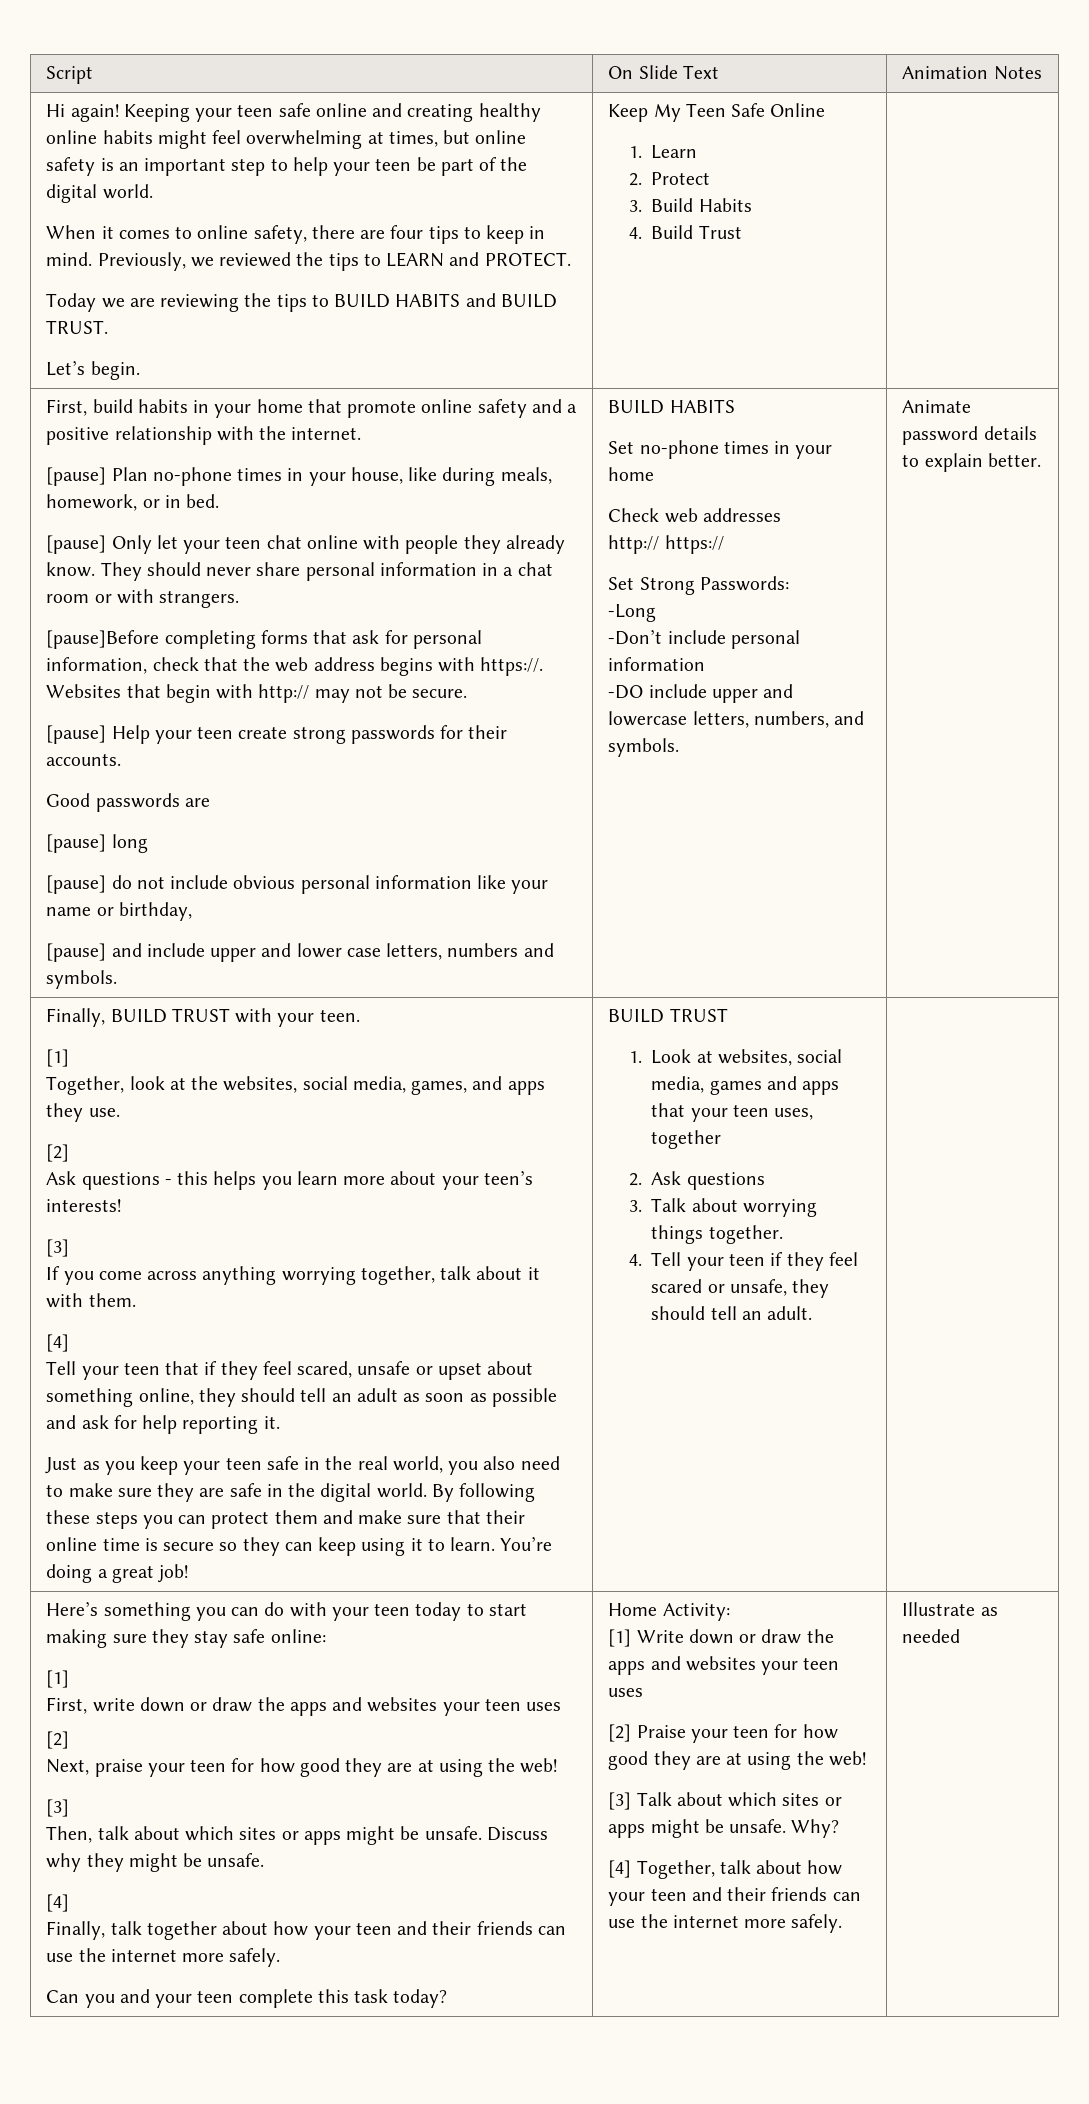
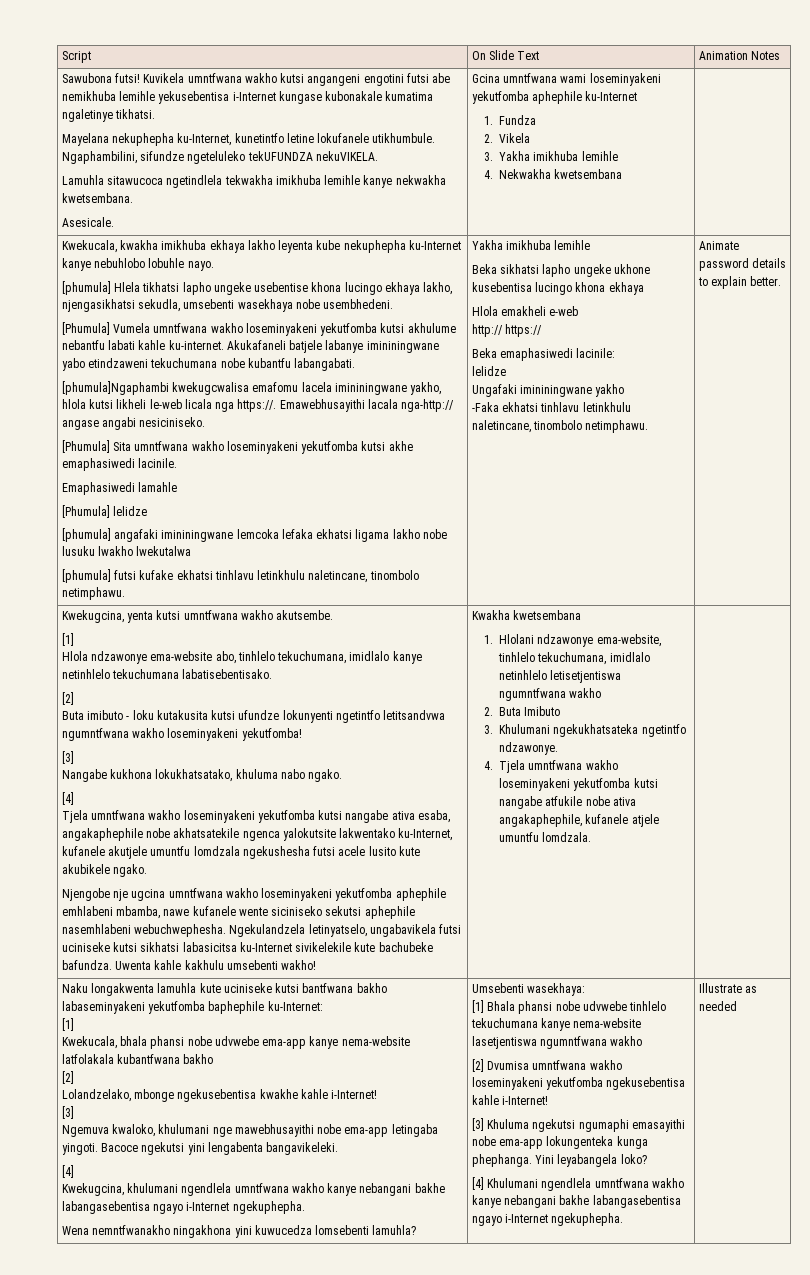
- Hi again! Keeping your teen safe online and creating healthy online habits might feel overwhelming at times, but online safety is an important step to help your teen be part of the digital world.
- When it comes to online safety, there are four tips to keep in mind. Previously, we reviewed the tips to LEARN and PROTECT.
- Today we are reviewing the tips to BUILD HABITS and BUILD TRUST.
- Let’s begin. | Keep My Teen Safe Online
- 1. Learn
- 2. Protect
- 3. Build Habits
- 4. Build Trust |
- First, build habits in your home that promote online safety and a positive relationship with the internet.
- [pause] Plan no-phone times in your house, like during meals, homework, or in bed.
- [pause] Only let your teen chat online with people they already know. They should never share personal information in a chat room or with strangers.
- [pause]Before completing forms that ask for personal information, check that the web address begins with https://. Websites that begin with http:// may not be secure.
- [pause] Help your teen create strong passwords for their accounts.
- Good passwords are
- [pause] long
- [pause] do not include obvious personal information like your name or birthday,
- [pause] and include upper and lower case letters, numbers and symbols. | BUILD HABITS
- Set no-phone times in your home
- Check web addresses
+ Sawubona futsi! Kuvikela umntfwana wakho kutsi angangeni engotini futsi abe nemikhuba lemihle yekusebentisa i-Internet kungase kubonakale kumatima ngaletinye tikhatsi.
+ Mayelana nekuphepha ku-Internet, kunetintfo letine lokufanele utikhumbule. Ngaphambilini, sifundze ngeteluleko tekUFUNDZA nekuVIKELA.
+ Lamuhla sitawucoca ngetindlela tekwakha imikhuba lemihle kanye nekwakha kwetsembana.
+ Asesicale. | Gcina umntfwana wami loseminyakeni yekutfomba aphephile ku-Internet
+ 1. Fundza
+ 2. Vikela
+ 3. Yakha imikhuba lemihle
+ 4. Nekwakha kwetsembana |
+ Kwekucala, kwakha imikhuba ekhaya lakho leyenta kube nekuphepha ku-Internet kanye nebuhlobo lobuhle nayo.
+ [phumula] Hlela tikhatsi lapho ungeke usebentise khona lucingo ekhaya lakho, njengasikhatsi sekudla, umsebenti wasekhaya nobe usembhedeni.
+ [Phumula] Vumela umntfwana wakho loseminyakeni yekutfomba kutsi akhulume nebantfu labati kahle ku-internet. Akukafaneli batjele labanye imininingwane yabo etindzaweni tekuchumana nobe kubantfu labangabati.
+ [phumula]Ngaphambi kwekugcwalisa emafomu lacela imininingwane yakho, hlola kutsi likheli le-web licala nga https://. Emawebhusayithi lacala nga-http:// angase angabi nesiciniseko.
+ [Phumula] Sita umntfwana wakho loseminyakeni yekutfomba kutsi akhe emaphasiwedi lacinile.
+ Emaphasiwedi lamahle
+ [Phumula] lelidze
+ [phumula] angafaki imininingwane lemcoka lefaka ekhatsi ligama lakho nobe lusuku lwakho lwekutalwa
+ [phumula] futsi kufake ekhatsi tinhlavu letinkhulu naletincane, tinombolo netimphawu. | Yakha imikhuba lemihle
+ Beka sikhatsi lapho ungeke ukhone kusebentisa lucingo khona ekhaya
+ Hlola emakheli e-web
  http:// https://
- Set Strong Passwords:
- -Long
- -Don’t include personal information
- -DO include upper and lowercase letters, numbers, and symbols.
+ Beka emaphasiwedi lacinile:
+ lelidze
+ Ungafaki imininingwane yakho
+ -Faka ekhatsi tinhlavu letinkhulu naletincane, tinombolo netimphawu.
- Finally, BUILD TRUST with your teen.
+ Kwekugcina, yenta kutsi umntfwana wakho akutsembe.
  [1]
- Together, look at the websites, social media, games, and apps they use.
+ Hlola ndzawonye ema-website abo, tinhlelo tekuchumana, imidlalo kanye netinhlelo tekuchumana labatisebentisako.
  [2]
- Ask questions - this helps you learn more about your teen’s interests!
+ Buta imibuto - loku kutakusita kutsi ufundze lokunyenti ngetintfo letitsandvwa ngumntfwana wakho loseminyakeni yekutfomba!
  [3]
- If you come across anything worrying together, talk about it with them.
+ Nangabe kukhona lokukhatsatako, khuluma nabo ngako.
  [4]
- Tell your teen that if they feel scared, unsafe or upset about something online, they should tell an adult as soon as possible and ask for help reporting it.
- Just as you keep your teen safe in the real world, you also need to make sure they are safe in the digital world. By following these steps you can protect them and make sure that their online time is secure so they can keep using it to learn. You’re doing a great job! | BUILD TRUST
- 1. Look at websites, social media, games and apps that your teen uses, together
- 2. Ask questions
- 3. Talk about worrying things together.
- 4. Tell your teen if they feel scared or unsafe, they should tell an adult. |
- Here’s something you can do with your teen today to start making sure they stay safe online:
+ Tjela umntfwana wakho loseminyakeni yekutfomba kutsi nangabe ativa esaba, angakaphephile nobe akhatsatekile ngenca yalokutsite lakwentako ku-Internet, kufanele akutjele umuntfu lomdzala ngekushesha futsi acele lusito kute akubikele ngako.
+ Njengobe nje ugcina umntfwana wakho loseminyakeni yekutfomba aphephile emhlabeni mbamba, nawe kufanele wente siciniseko sekutsi aphephile nasemhlabeni webuchwephesha. Ngekulandzela letinyatselo, ungabavikela futsi uciniseke kutsi sikhatsi labasicitsa ku-Internet sivikelekile kute bachubeke bafundza. Uwenta kahle kakhulu umsebenti wakho! | Kwakha kwetsembana
+ 1. Hlolani ndzawonye ema-website, tinhlelo tekuchumana, imidlalo netinhlelo letisetjentiswa ngumntfwana wakho
+ 2. Buta Imibuto
+ 3. Khulumani ngekukhatsateka ngetintfo ndzawonye.
+ 4. Tjela umntfwana wakho loseminyakeni yekutfomba kutsi nangabe atfukile nobe ativa angakaphephile, kufanele atjele umuntfu lomdzala. |
+ Naku longakwenta lamuhla kute uciniseke kutsi bantfwana bakho labaseminyakeni yekutfomba baphephile ku-Internet:
  [1]
- First, write down or draw the apps and websites your teen uses
+ Kwekucala, bhala phansi nobe udvwebe ema-app kanye nema-website latfolakala kubantfwana bakho
  [2]
- Next, praise your teen for how good they are at using the web!
+ Lolandzelako, mbonge ngekusebentisa kwakhe kahle i-Internet!
  [3]
- Then, talk about which sites or apps might be unsafe. Discuss why they might be unsafe.
+ Ngemuva kwaloko, khulumani nge mawebhusayithi nobe ema-app letingaba yingoti. Bacoce ngekutsi yini lengabenta bangavikeleki.
  [4]
- Finally, talk together about how your teen and their friends can use the internet more safely.
- Can you and your teen complete this task today? | Home Activity:
- [1] Write down or draw the apps and websites your teen uses
- [2] Praise your teen for how good they are at using the web!
- [3] Talk about which sites or apps might be unsafe. Why?
- [4] Together, talk about how your teen and their friends can use the internet more safely.
+ Kwekugcina, khulumani ngendlela umntfwana wakho kanye nebangani bakhe labangasebentisa ngayo i-Internet ngekuphepha.
+ Wena nemntfwanakho ningakhona yini kuwucedza lomsebenti lamuhla? | Umsebenti wasekhaya:
+ [1] Bhala phansi nobe udvwebe tinhlelo tekuchumana kanye nema-website lasetjentiswa ngumntfwana wakho
+ [2] Dvumisa umntfwana wakho loseminyakeni yekutfomba ngekusebentisa kahle i-Internet!
+ [3] Khuluma ngekutsi ngumaphi emasayithi nobe ema-app lokungenteka kunga phephanga. Yini leyabangela loko?
+ [4] Khulumani ngendlela umntfwana wakho kanye nebangani bakhe labangasebentisa ngayo i-Internet ngekuphepha.

